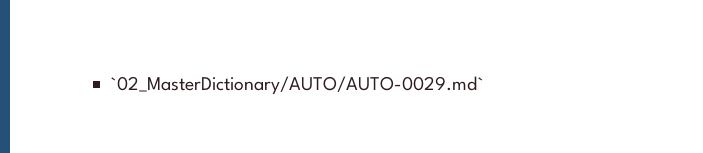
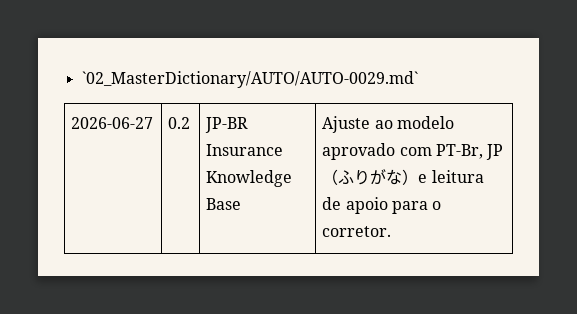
+ 2026-06-27 | 0.2 | JP-BR Insurance Knowledge Base | Ajuste ao modelo aprovado com PT-Br, JP（ふりがな）e leitura de apoio para o corretor.

